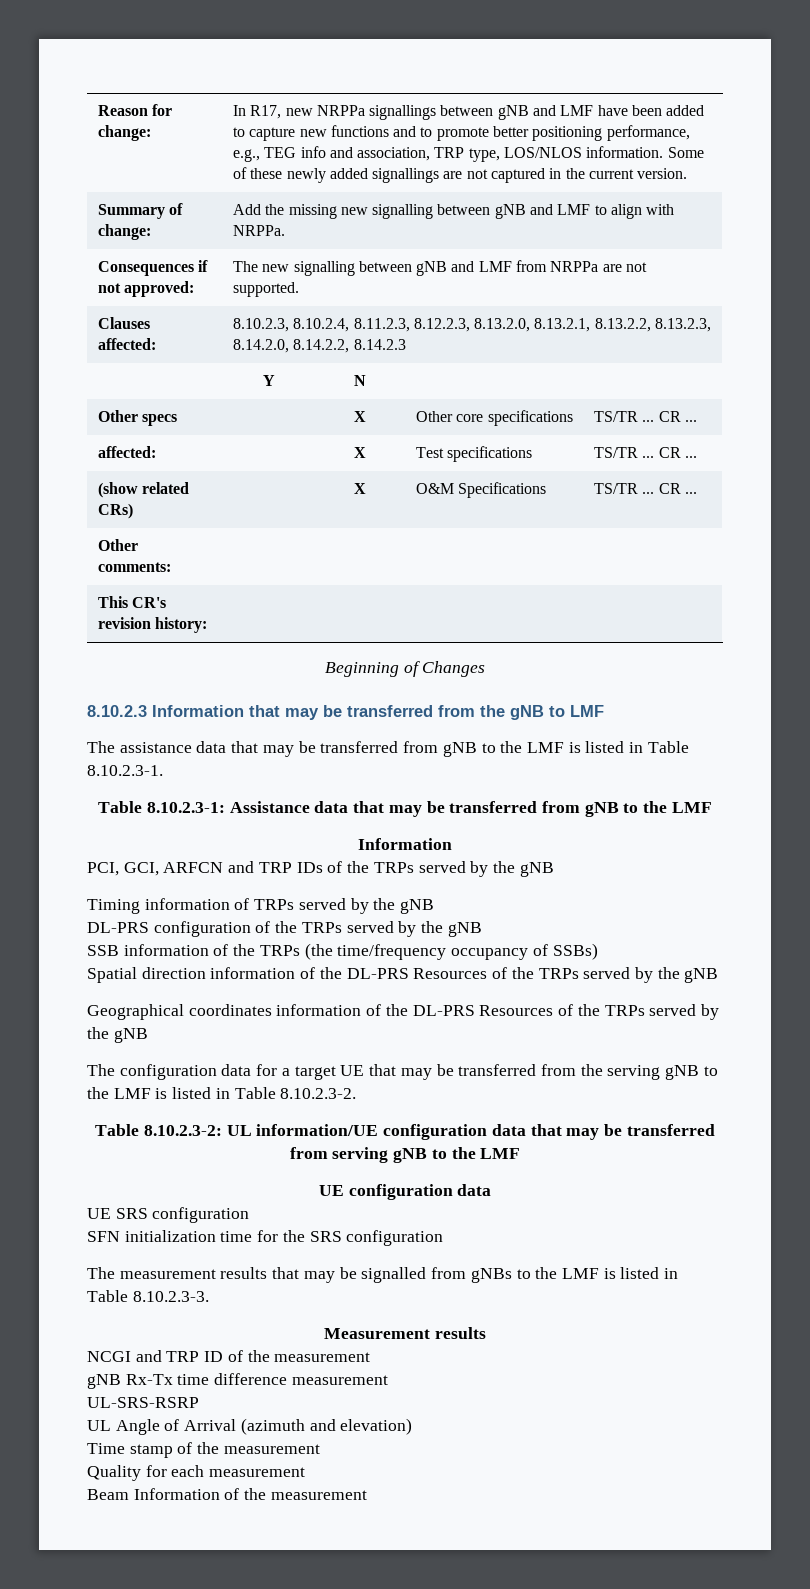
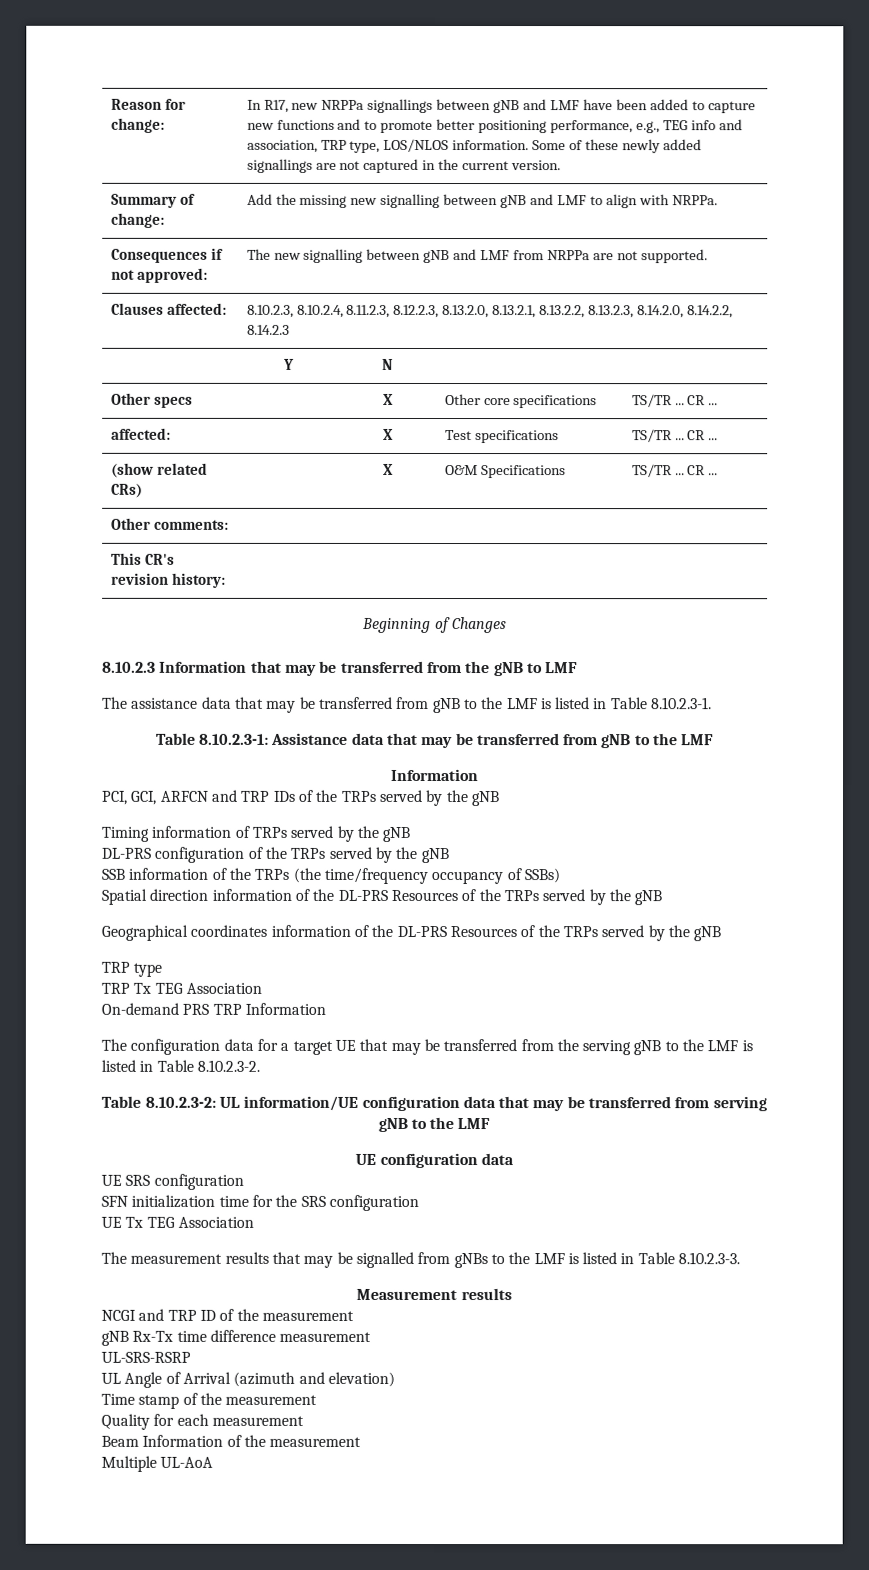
+ TRP type
+ TRP Tx TEG Association
+ On-demand PRS TRP Information
+ UE Tx TEG Association
+ Multiple UL-AoA

